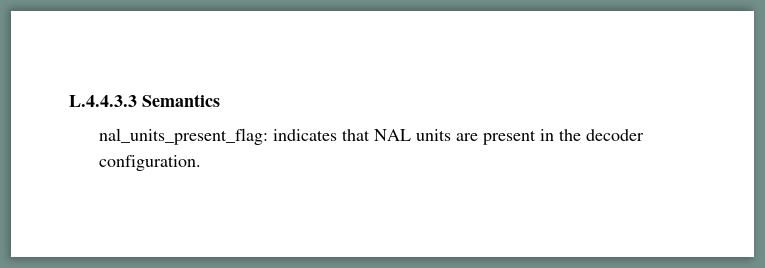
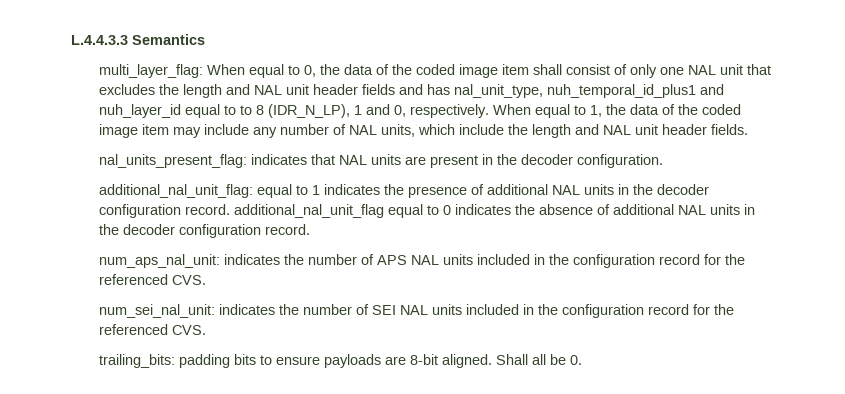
+ multi_layer_flag: When equal to 0, the data of the coded image item shall consist of only one NAL unit that excludes the length and NAL unit header fields and has nal_unit_type, nuh_temporal_id_plus1 and nuh_layer_id equal to to 8 (IDR_N_LP), 1 and 0, respectively. When equal to 1, the data of the coded image item may include any number of NAL units, which include the length and NAL unit header fields.
+ additional_nal_unit_flag: equal to 1 indicates the presence of additional NAL units in the decoder configuration record. additional_nal_unit_flag equal to 0 indicates the absence of additional NAL units in the decoder configuration record.
+ num_aps_nal_unit: indicates the number of APS NAL units included in the configuration record for the referenced CVS.
+ num_sei_nal_unit: indicates the number of SEI NAL units included in the configuration record for the referenced CVS.
+ trailing_bits: padding bits to ensure payloads are 8-bit aligned. Shall all be 0.

